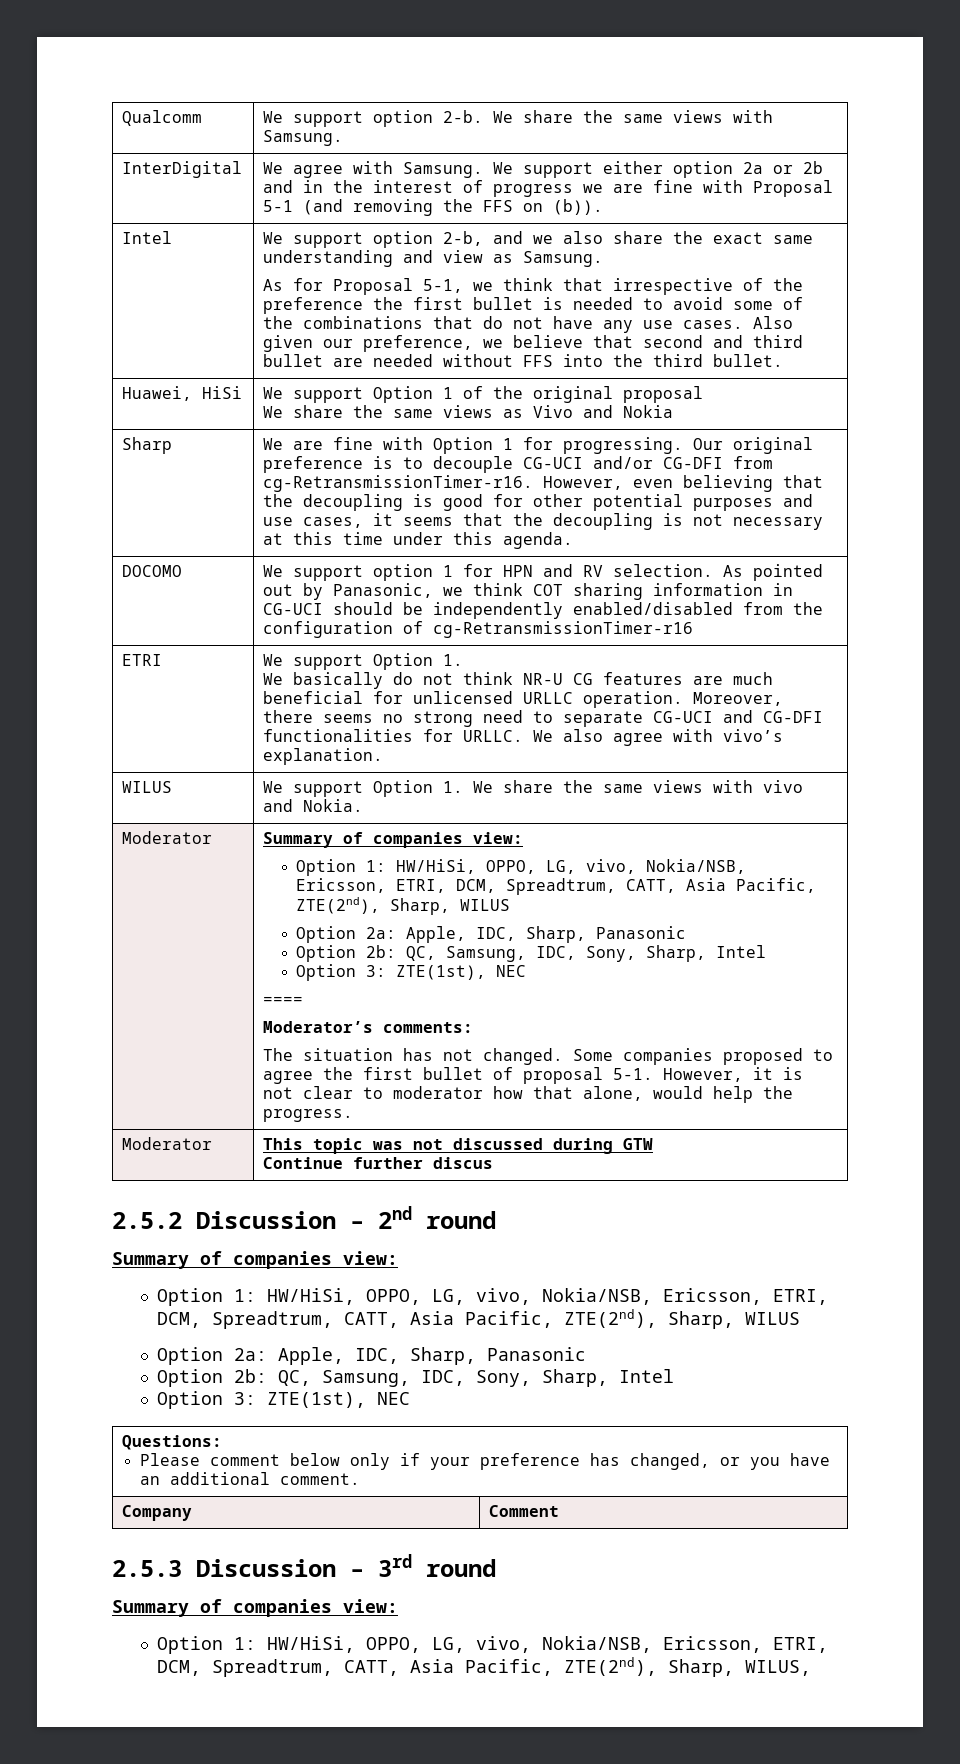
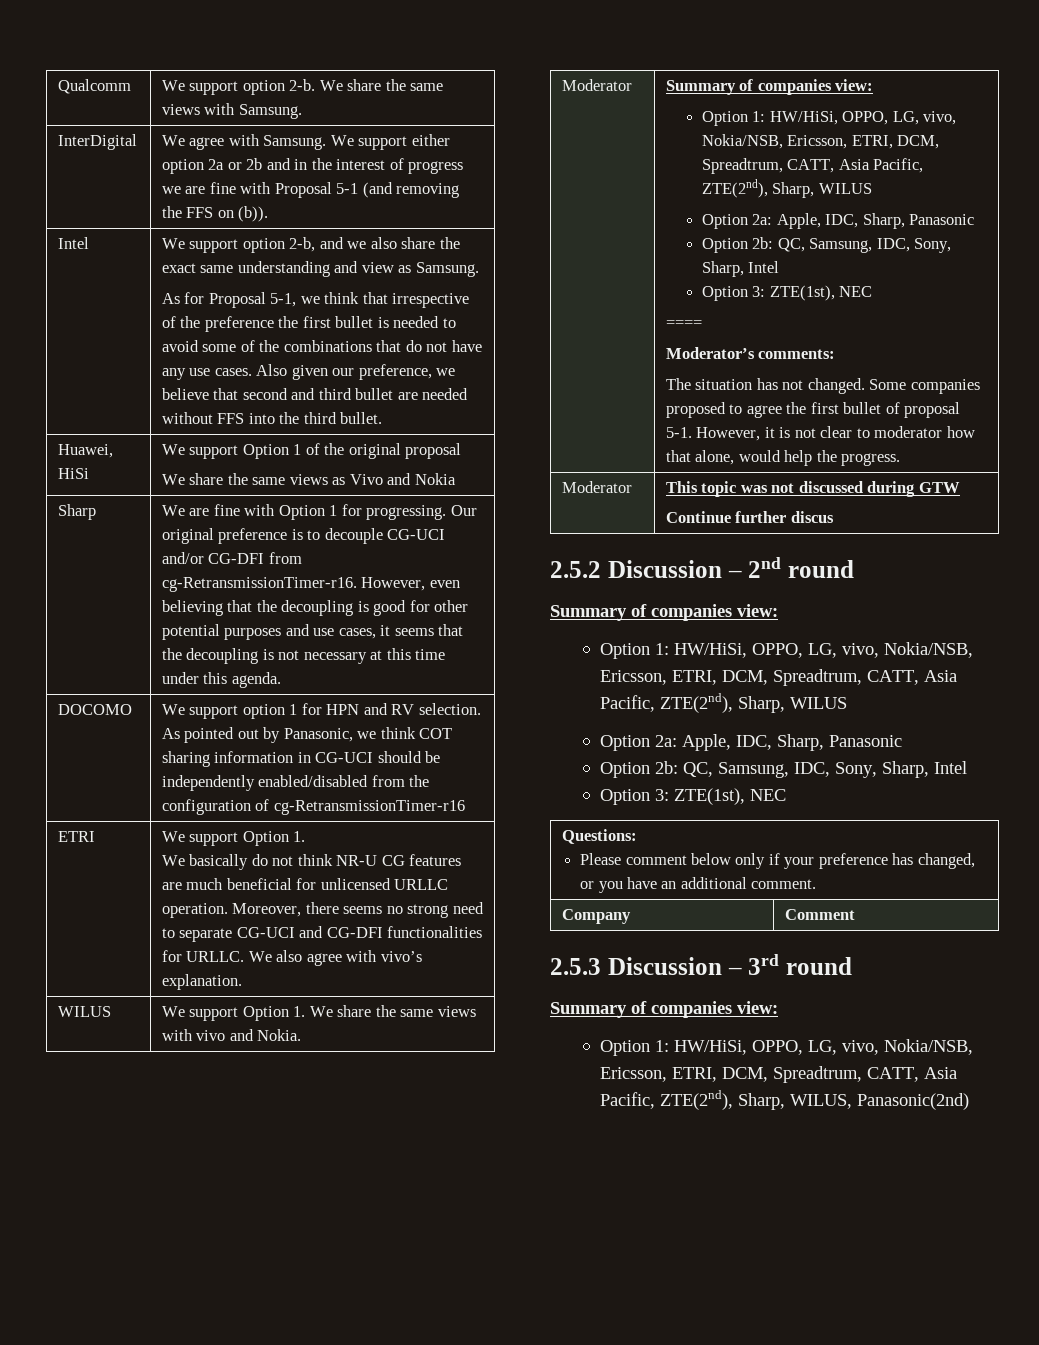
- Option 1: HW/HiSi, OPPO, LG, vivo, Nokia/NSB, Ericsson, ETRI, DCM, Spreadtrum, CATT, Asia Pacific, ZTE(2nd), Sharp, WILUS,
+ Option 1: HW/HiSi, OPPO, LG, vivo, Nokia/NSB, Ericsson, ETRI, DCM, Spreadtrum, CATT, Asia Pacific, ZTE(2nd), Sharp, WILUS, Panasonic(2nd)

